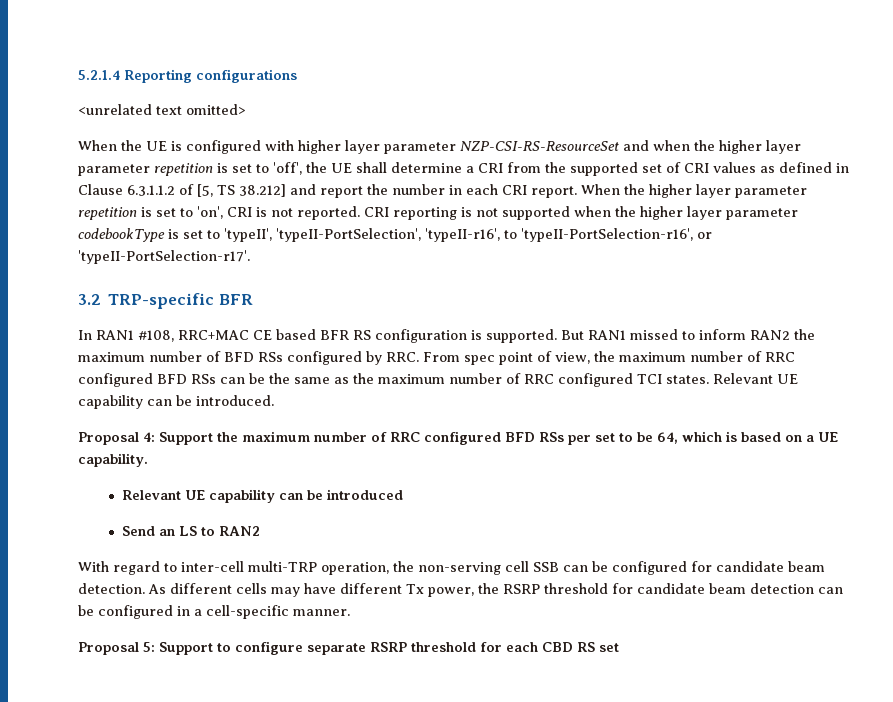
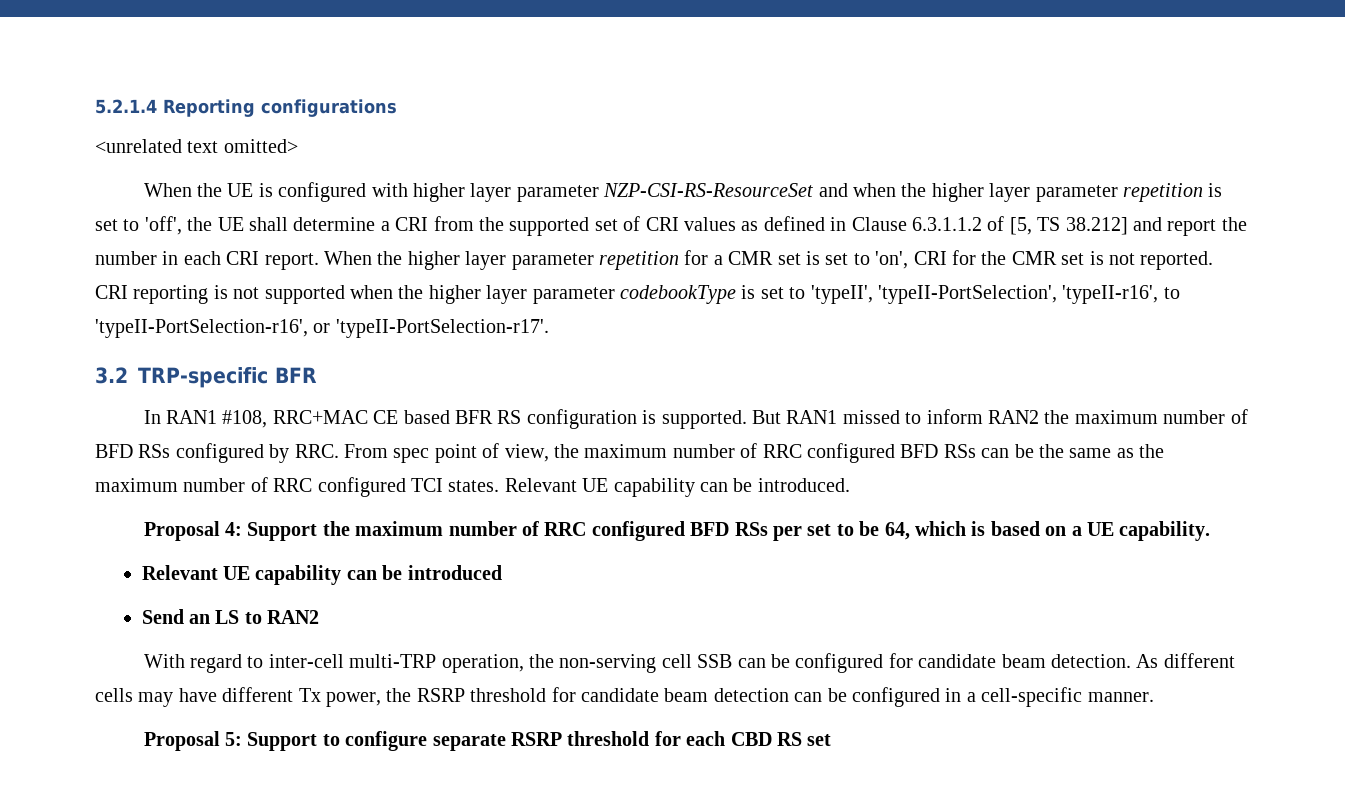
- When the higher layer parameter repetition is set to 'on', CRI is not reported.
+ When the higher layer parameter repetition for a CMR set is set to 'on', CRI for the CMR set is not reported.

